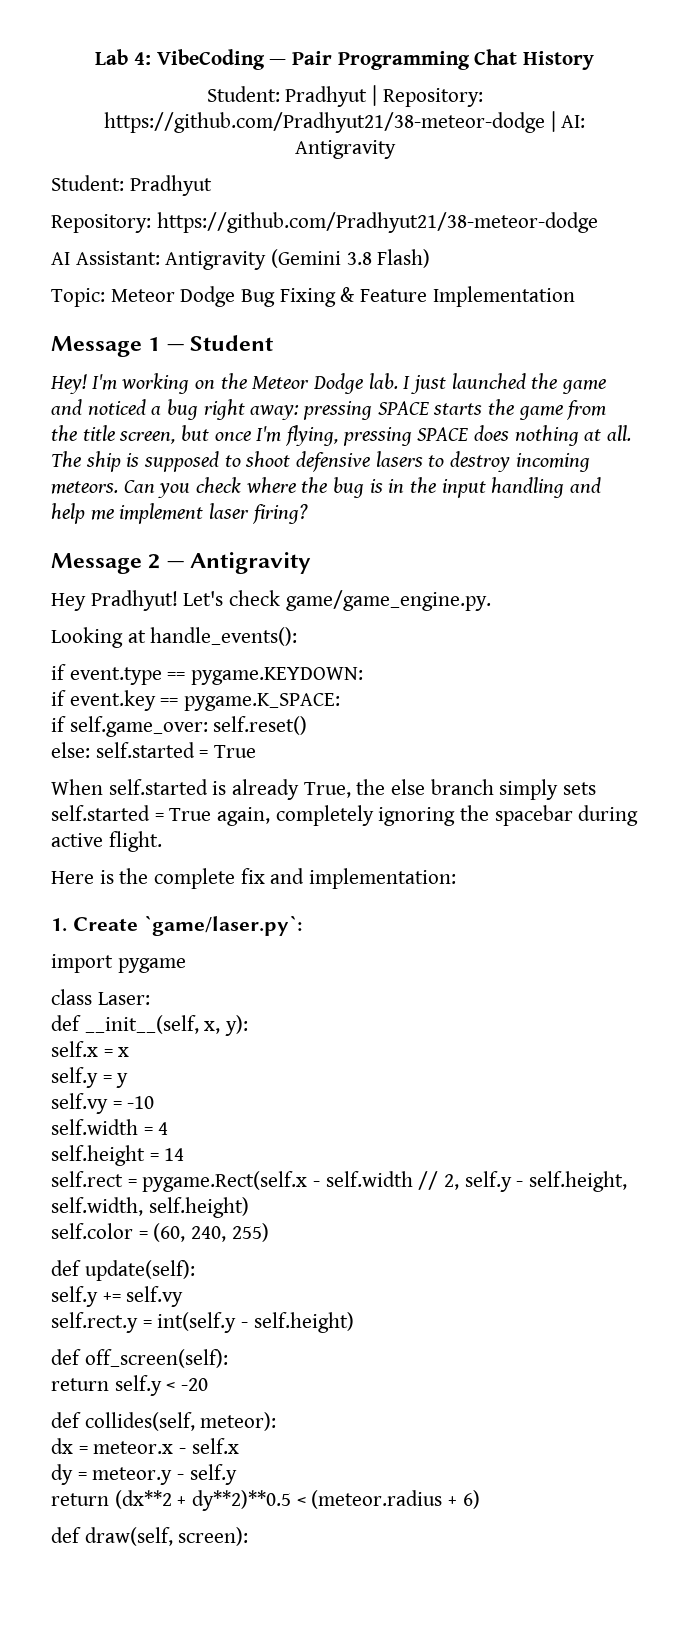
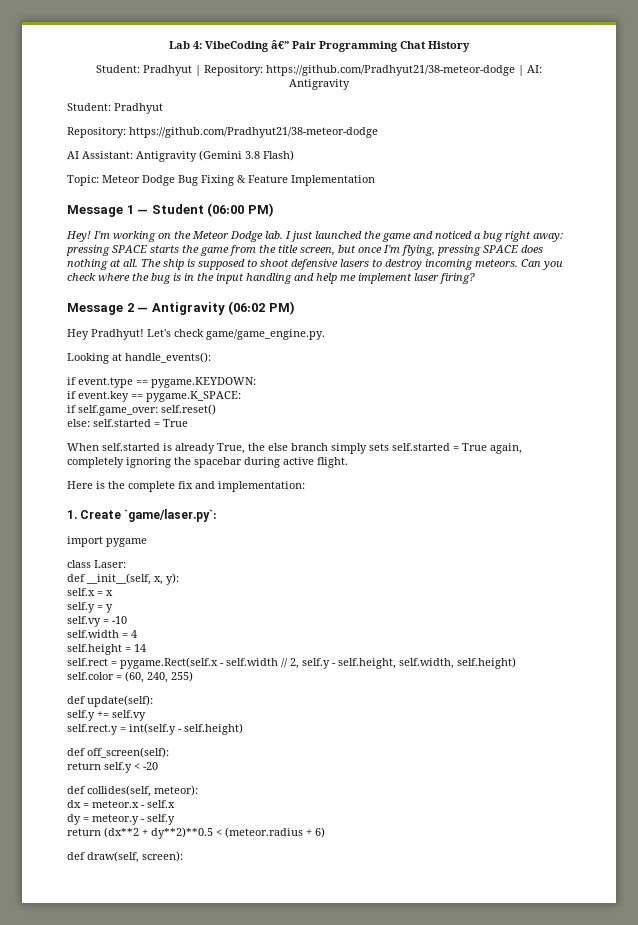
- Lab 4: VibeCoding — Pair Programming Chat History
+ Lab 4: VibeCoding â€” Pair Programming Chat History
- Message 1 — Student
+ Message 1 — Student (06:00 PM)
- Message 2 — Antigravity
+ Message 2 — Antigravity (06:02 PM)

